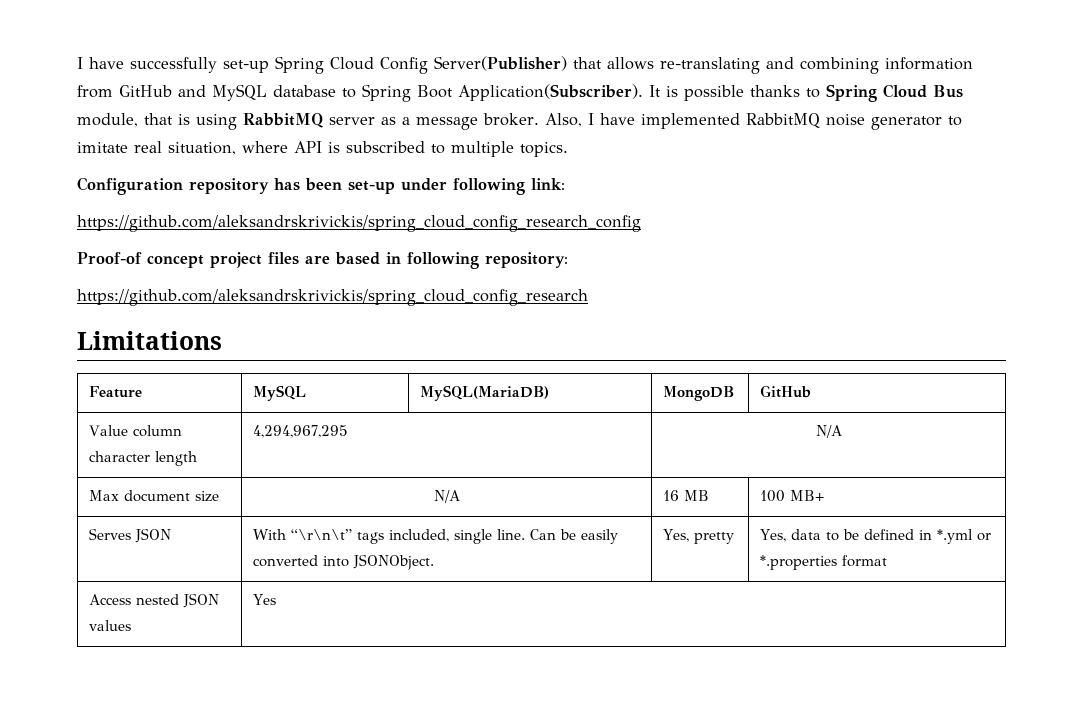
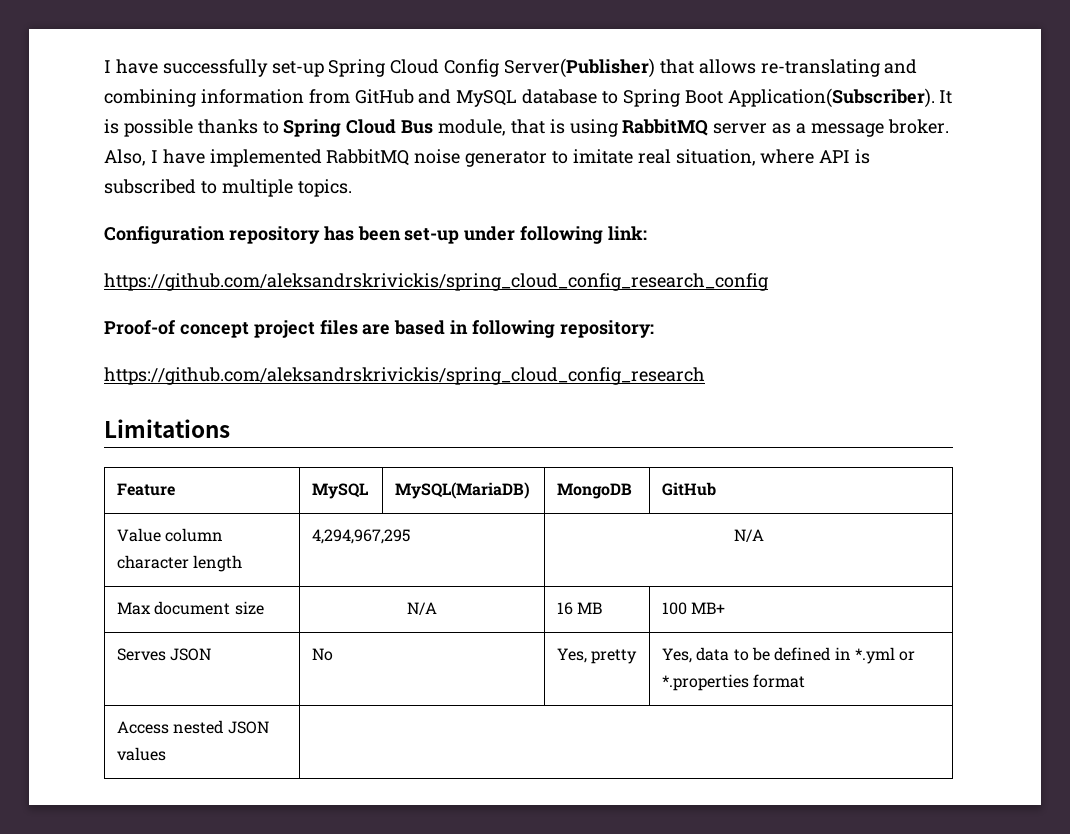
- Serves JSON | With “\r\n\t” tags included, single line. Can be easily converted into JSONObject. | Yes, pretty | Yes, data to be defined in *.yml or *.properties format
+ Serves JSON | No | Yes, pretty | Yes, data to be defined in *.yml or *.properties format
- Access nested JSON values | Yes
+ Access nested JSON values |

